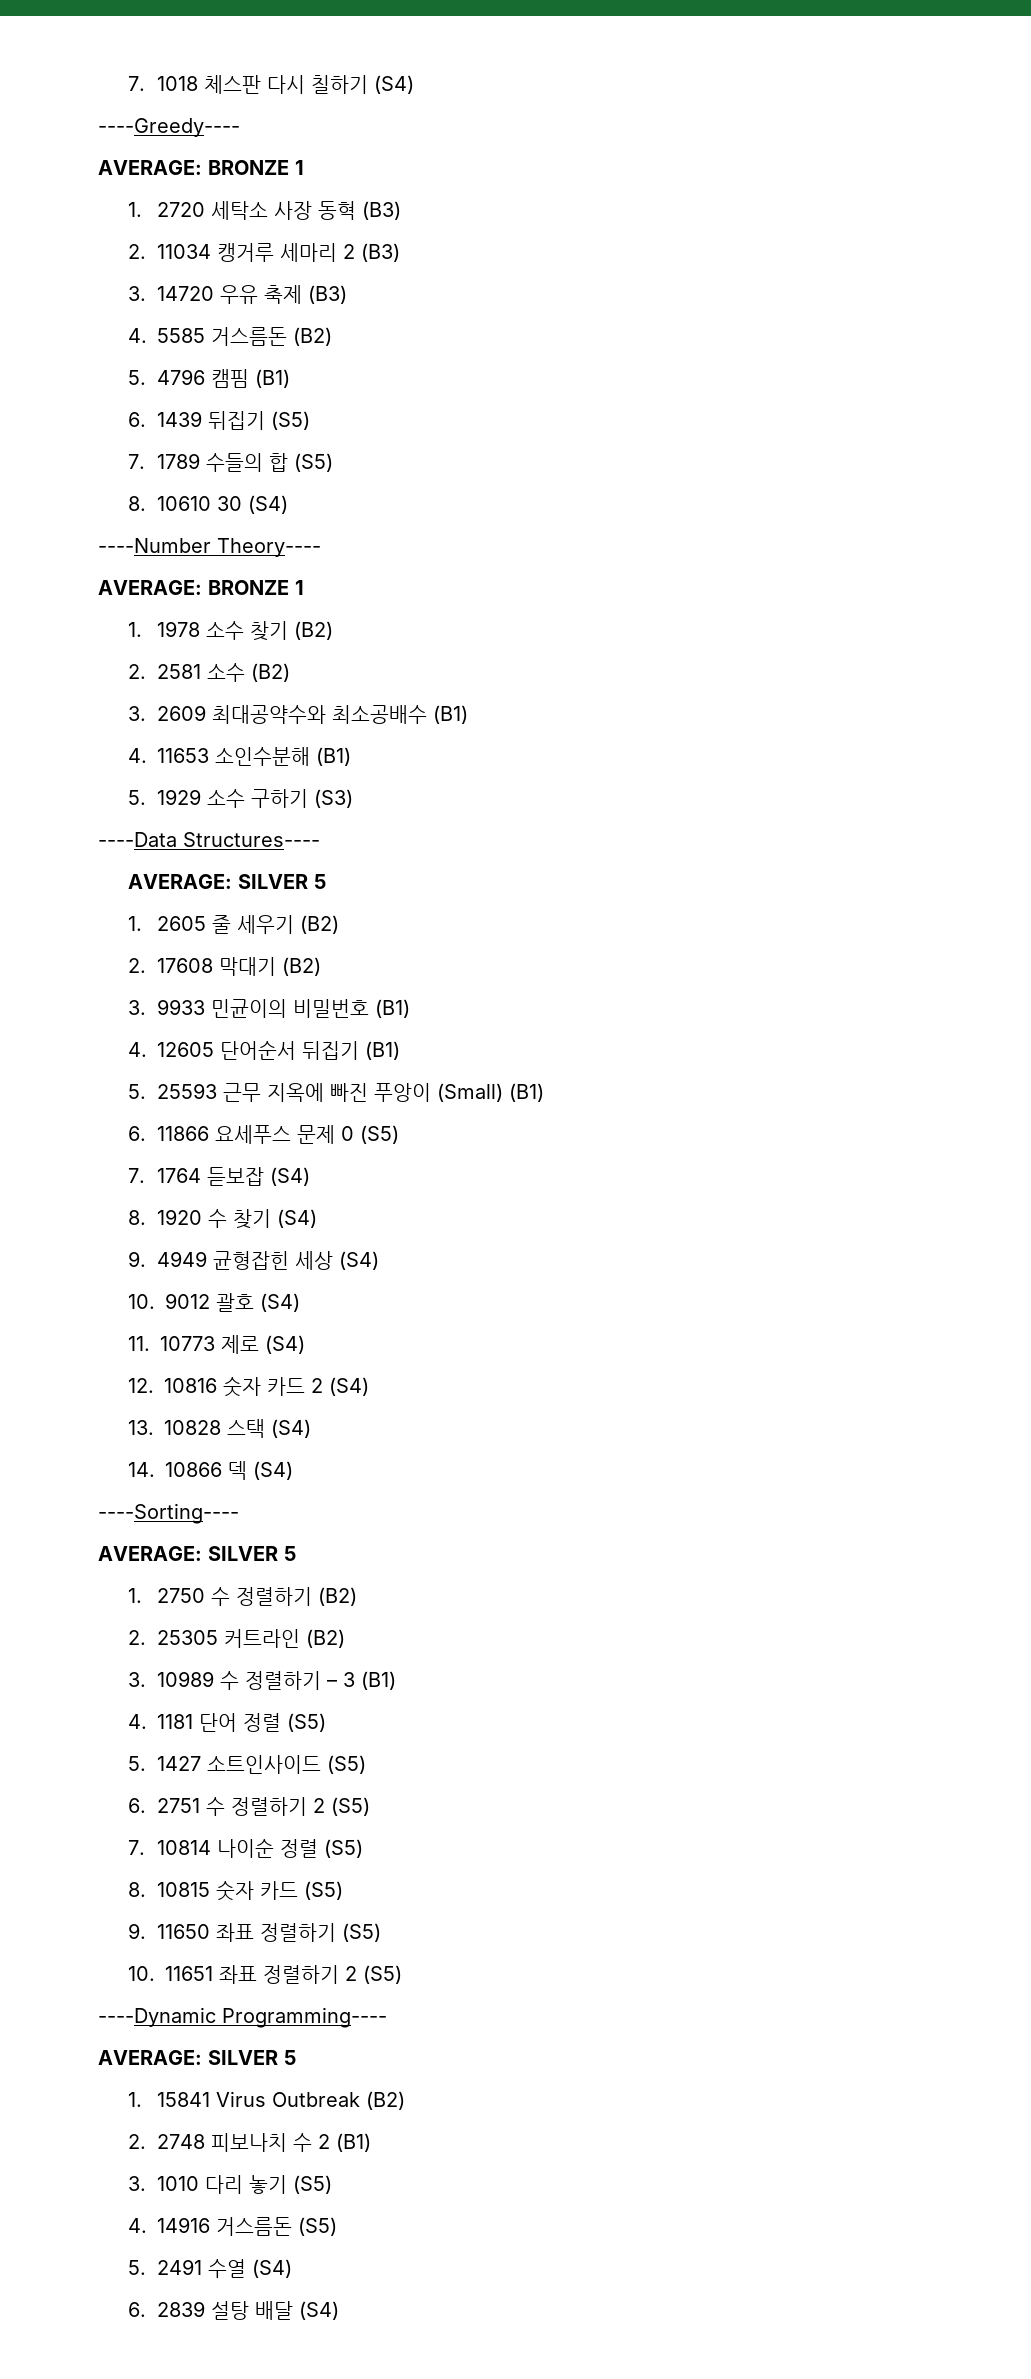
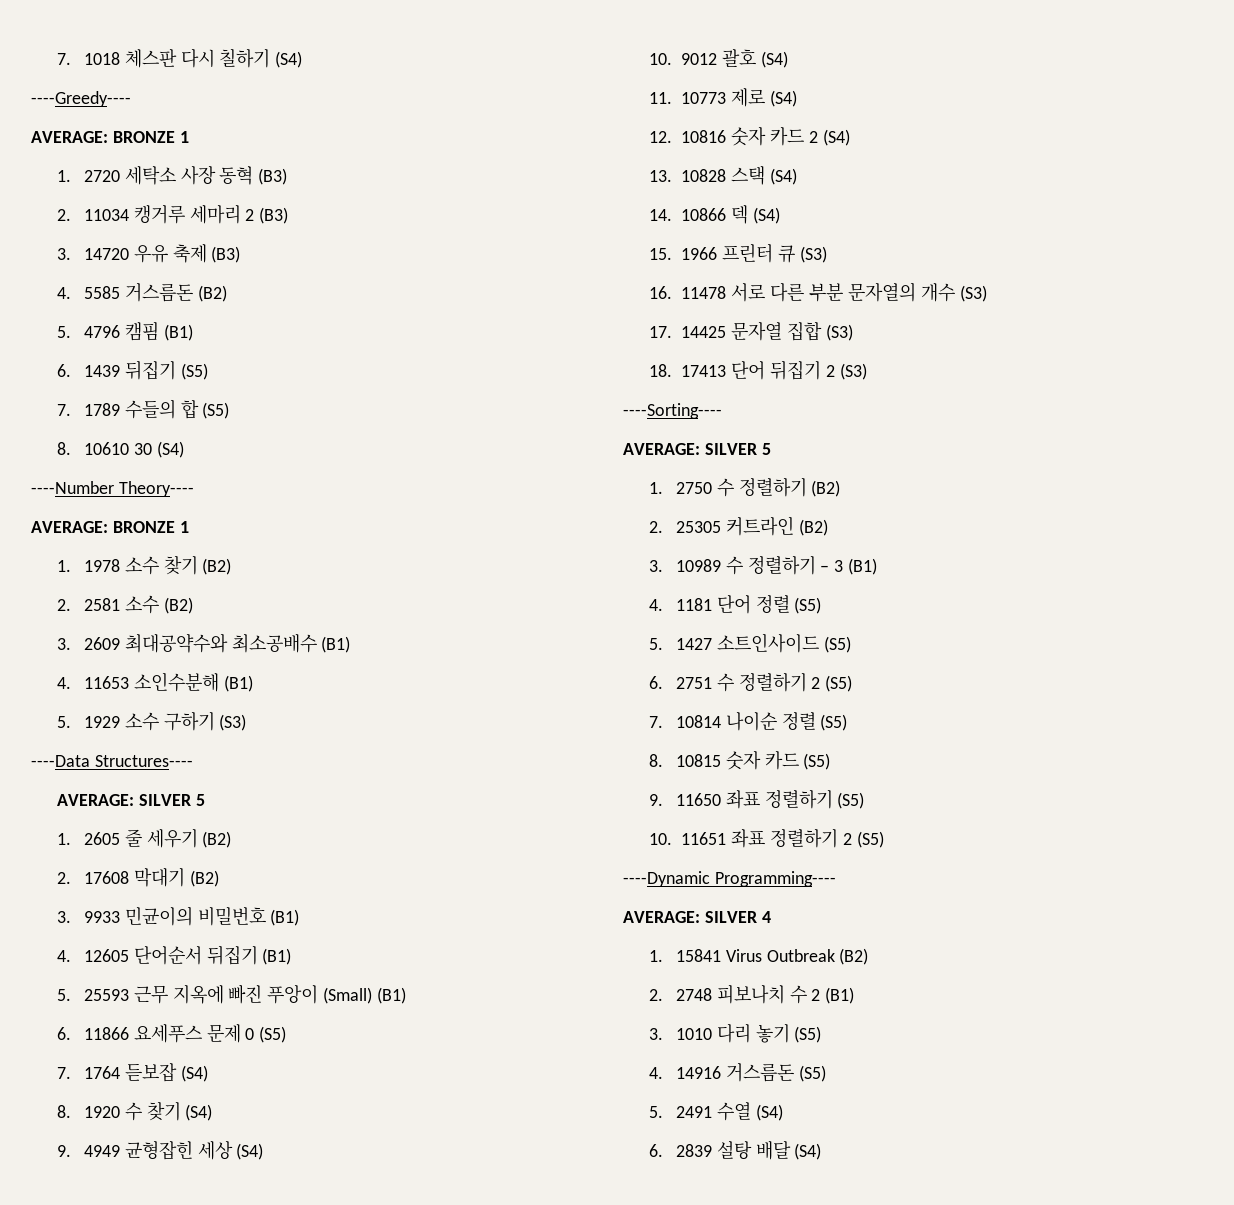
+ 15. 1966 프린터 큐 (S3)
+ 16. 11478 서로 다른 부분 문자열의 개수 (S3)
+ 17. 14425 문자열 집합 (S3)
+ 18. 17413 단어 뒤집기 2 (S3)
  ----Dynamic Programming----
- AVERAGE: SILVER 5
+ AVERAGE: SILVER 4

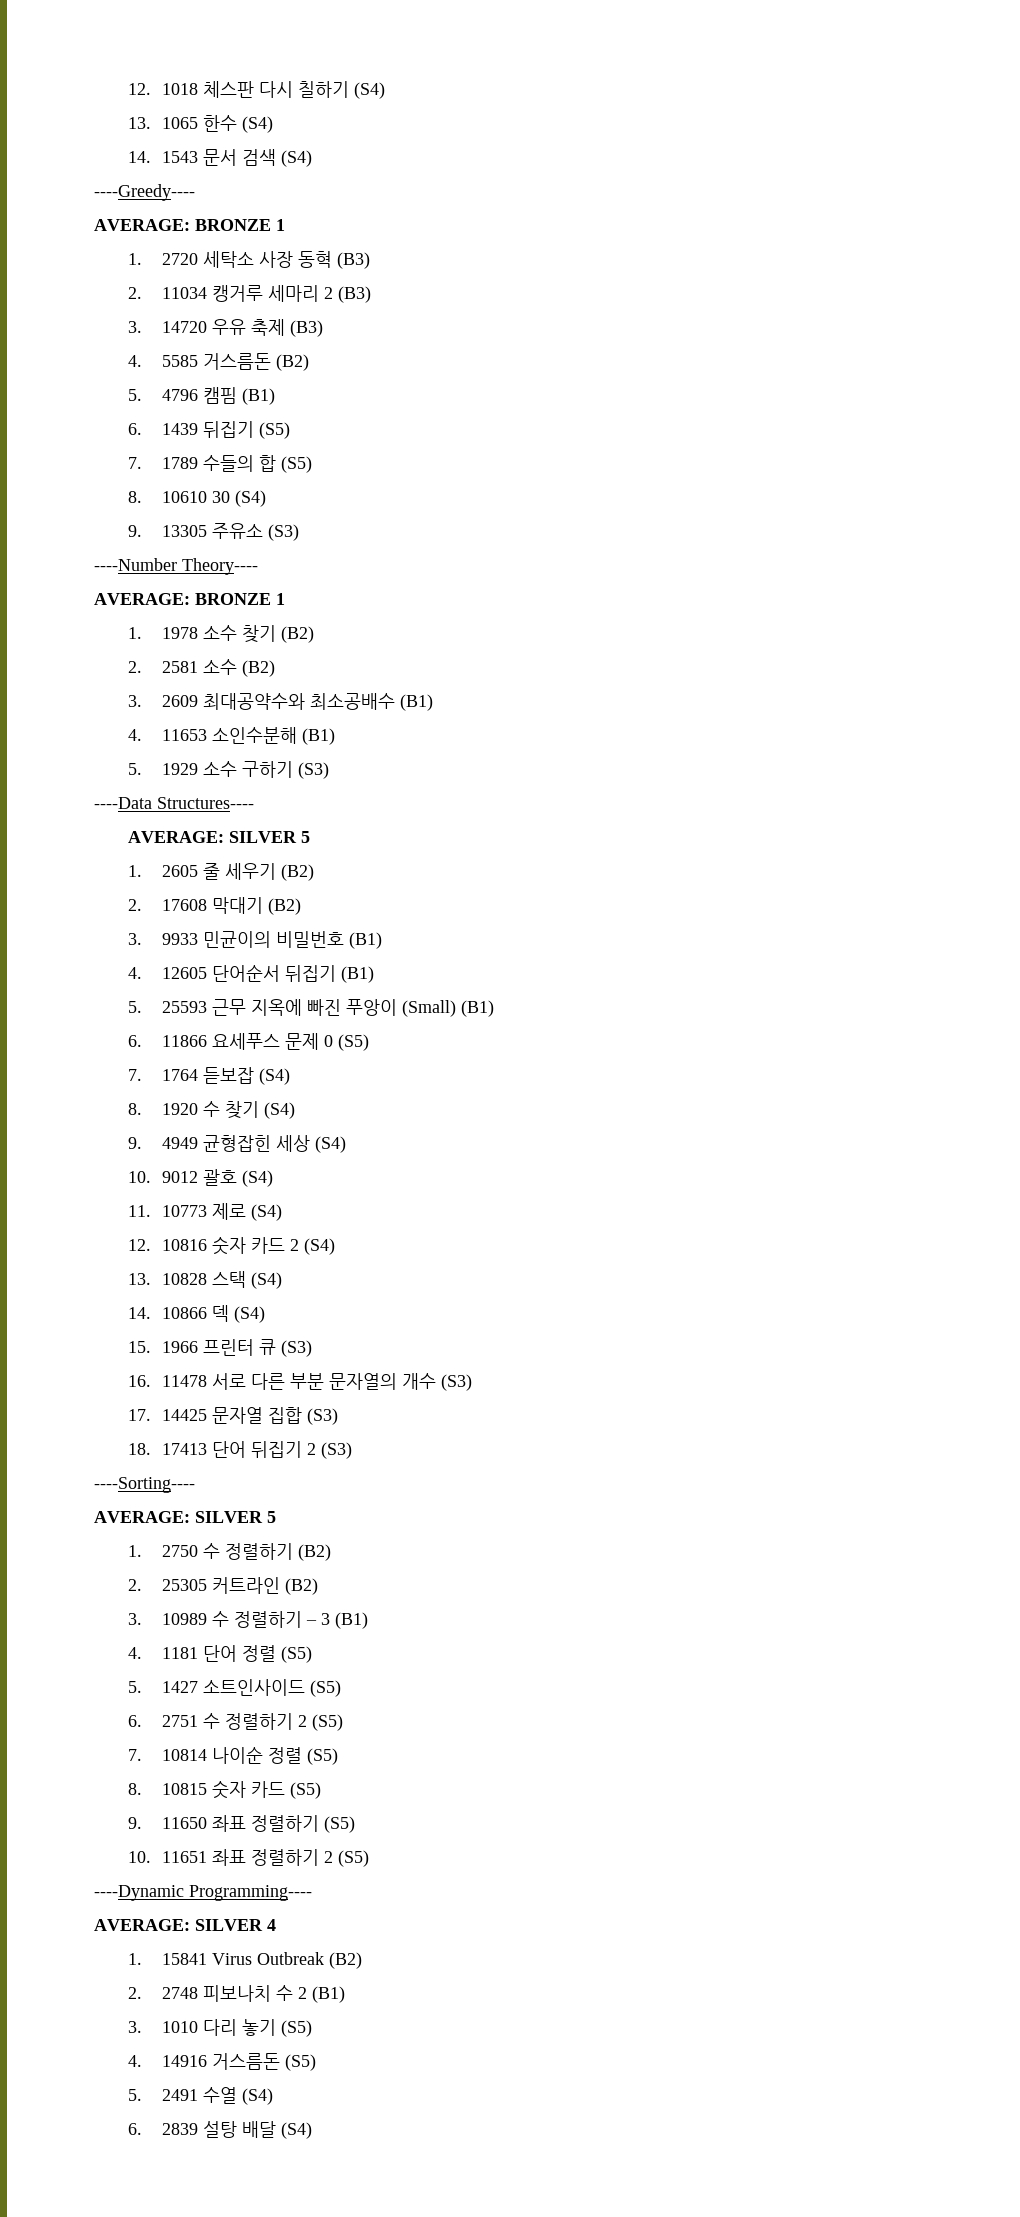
- 7. 1018 체스판 다시 칠하기 (S4)
+ 12. 1018 체스판 다시 칠하기 (S4)
+ 13. 1065 한수 (S4)
+ 14. 1543 문서 검색 (S4)
+ 9. 13305 주유소 (S3)

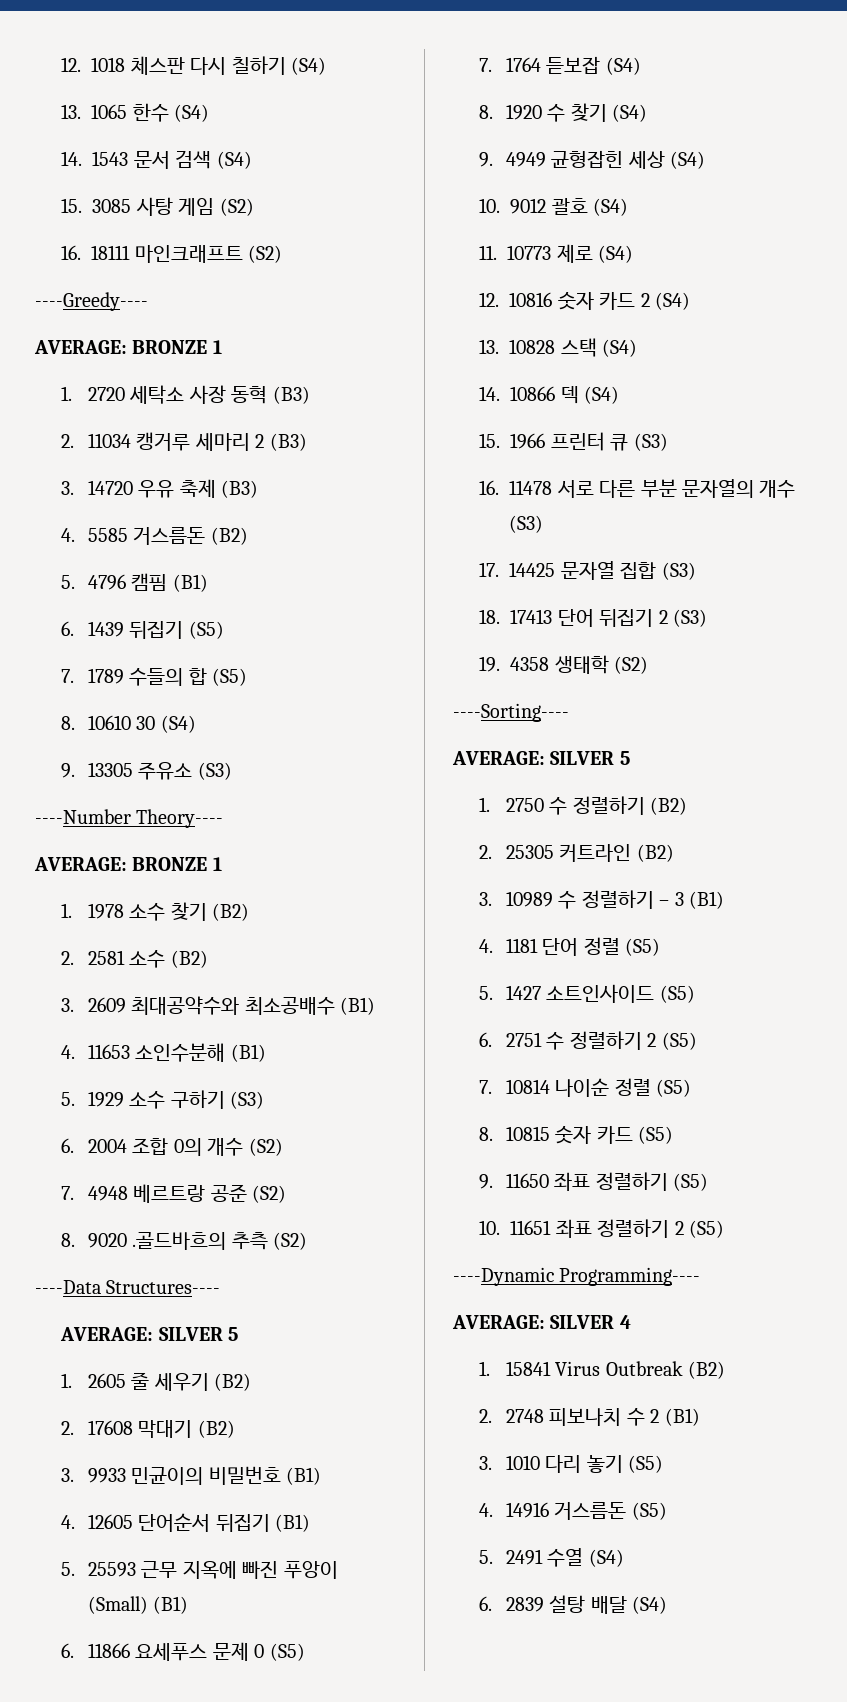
+ 15. 3085 사탕 게임 (S2)
+ 16. 18111 마인크래프트 (S2)
+ 6. 2004 조합 0의 개수 (S2)
+ 7. 4948 베르트랑 공준 (S2)
+ 8. 9020 .골드바흐의 추측 (S2)
+ 19. 4358 생태학 (S2)

